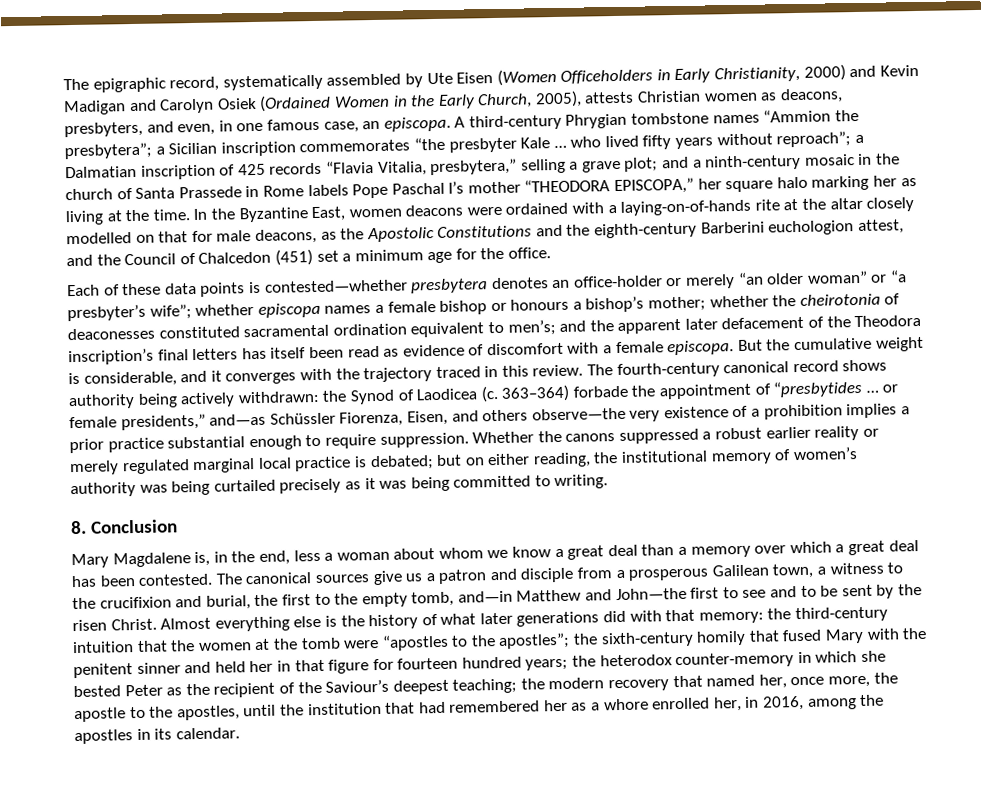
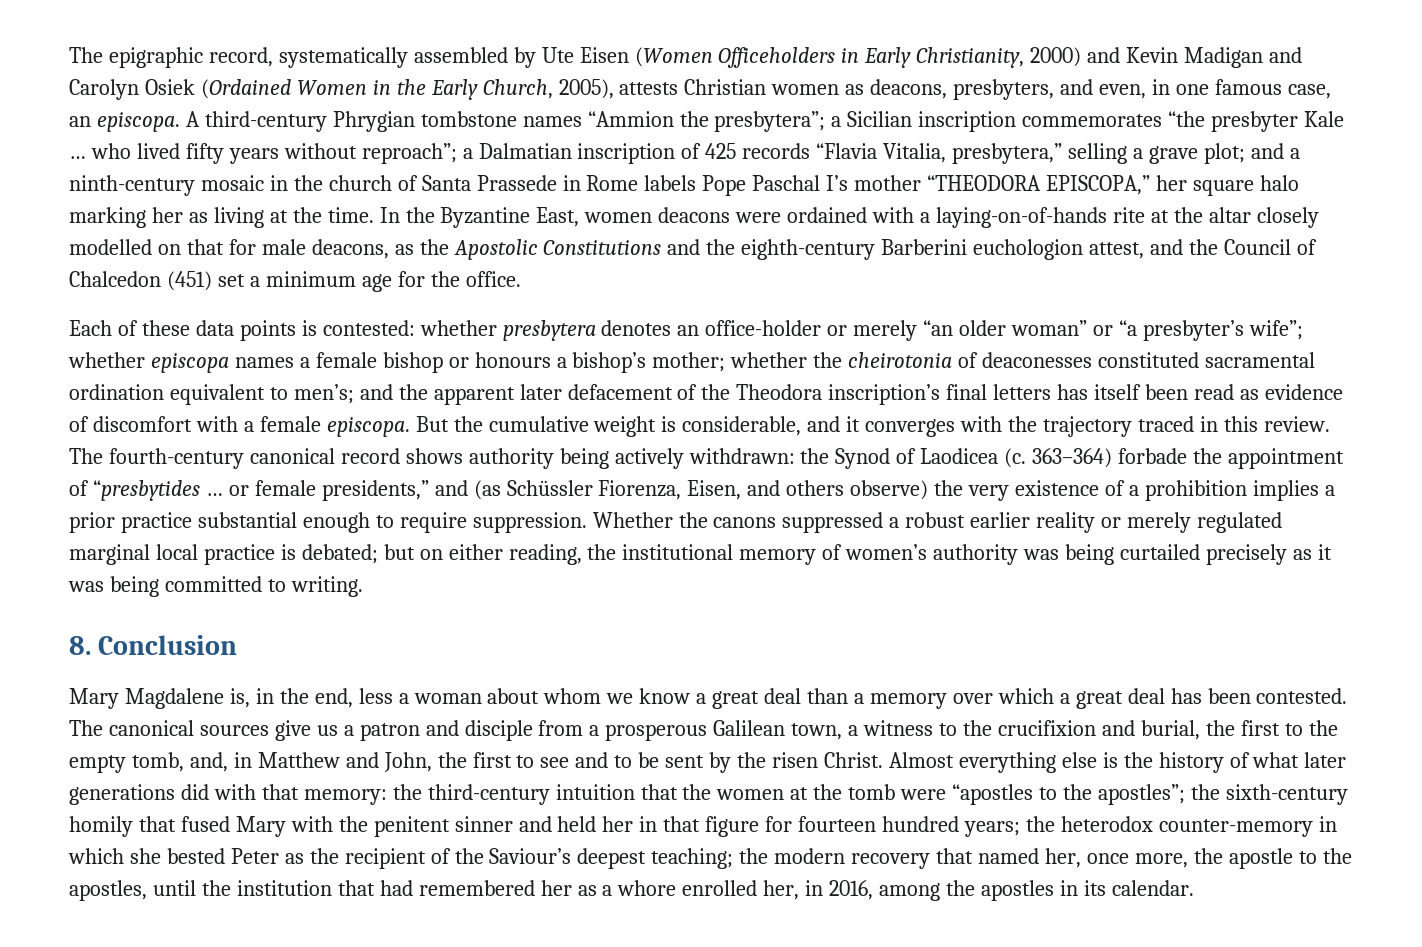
- Each of these data points is contested—whether presbytera denotes an office-holder or merely “an older woman” or “a presbyter’s wife”;
+ Each of these data points is contested: whether presbytera denotes an office-holder or merely “an older woman” or “a presbyter’s wife”;
- 363–364) forbade the appointment of “presbytides … or female presidents,” and—as Schüssler Fiorenza, Eisen, and others observe—the very existence of a prohibition implies a prior practice substantial enough to require suppression.
+ 363–364) forbade the appointment of “presbytides … or female presidents,” and (as Schüssler Fiorenza, Eisen, and others observe) the very existence of a prohibition implies a prior practice substantial enough to require suppression.
- The canonical sources give us a patron and disciple from a prosperous Galilean town, a witness to the crucifixion and burial, the first to the empty tomb, and—in Matthew and John—the first to see and to be sent by the risen Christ.
+ The canonical sources give us a patron and disciple from a prosperous Galilean town, a witness to the crucifixion and burial, the first to the empty tomb, and, in Matthew and John, the first to see and to be sent by the risen Christ.

